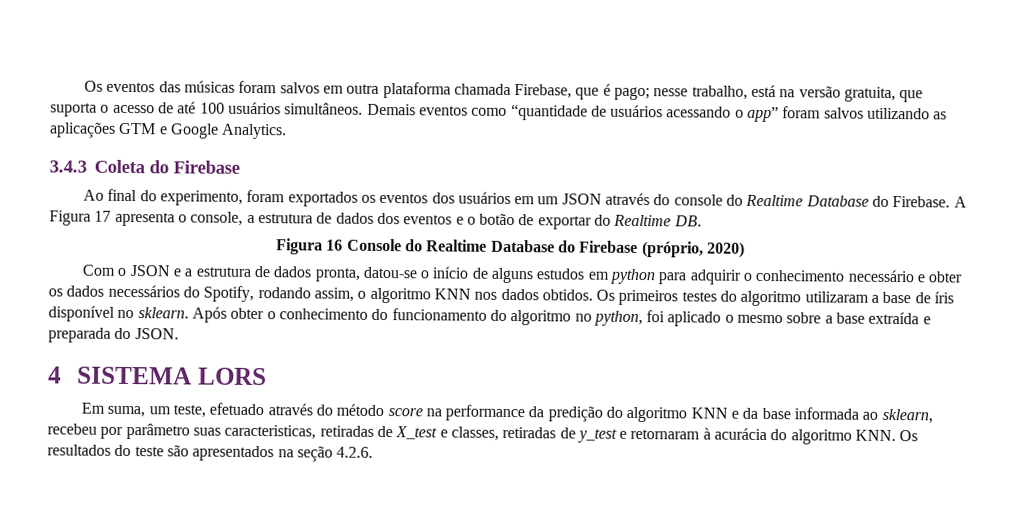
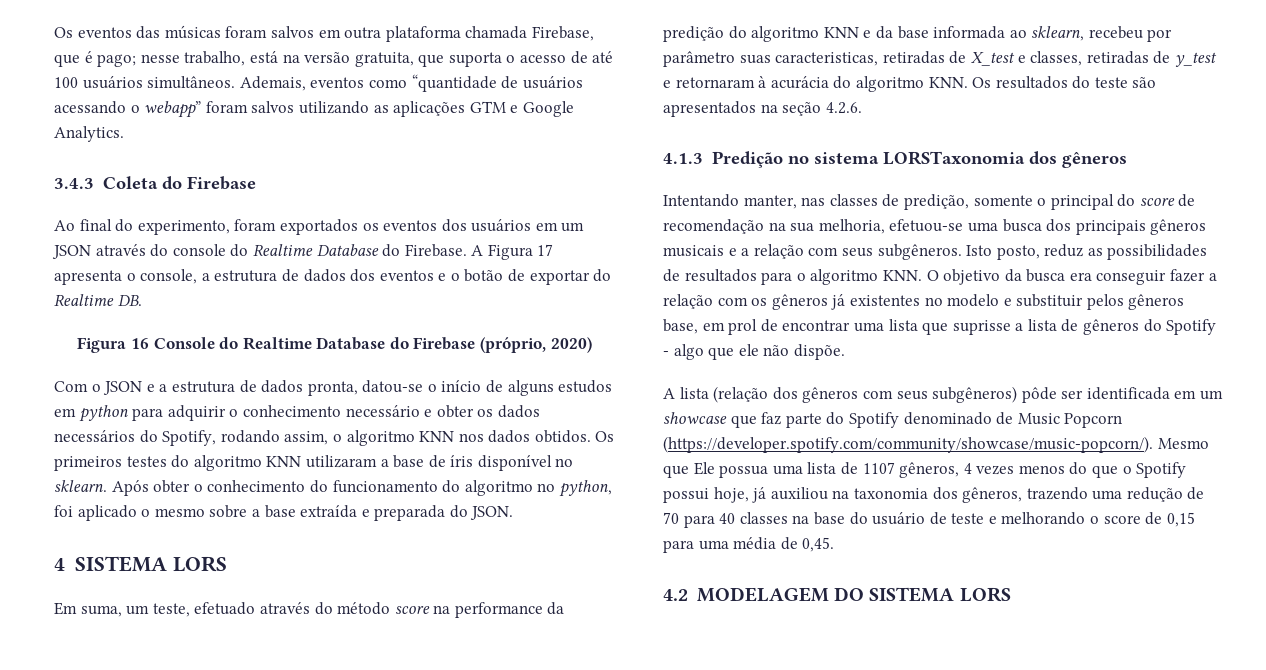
- Demais eventos como “quantidade de usuários acessando o app” foram salvos utilizando as aplicações GTM e Google Analytics.
+ Ademais, eventos como “quantidade de usuários acessando o webapp” foram salvos utilizando as aplicações GTM e Google Analytics.
- Os primeiros testes do algoritmo utilizaram a base de íris disponível no sklearn.
+ Os primeiros testes do algoritmo KNN utilizaram a base de íris disponível no sklearn.
+ 4.1.3 Predição no sistema LORSTaxonomia dos gêneros
+ Intentando manter, nas classes de predição, somente o principal do score de recomendação na sua melhoria, efetuou-se uma busca dos principais gêneros musicais e a relação com seus subgêneros. Isto posto, reduz as possibilidades de resultados para o algoritmo KNN. O objetivo da busca era conseguir fazer a relação com os gêneros já existentes no modelo e substituir pelos gêneros base, em prol de encontrar uma lista que suprisse a lista de gêneros do Spotify - algo que ele não dispõe.
+ A lista (relação dos gêneros com seus subgêneros) pôde ser identificada em um showcase que faz parte do Spotify denominado de Music Popcorn (https://developer.spotify.com/community/showcase/music-popcorn/). Mesmo que Ele possua uma lista de 1107 gêneros, 4 vezes menos do que o Spotify possui hoje, já auxiliou na taxonomia dos gêneros, trazendo uma redução de 70 para 40 classes na base do usuário de teste e melhorando o score de 0,15 para uma média de 0,45.
+ 4.2 MODELAGEM DO SISTEMA LORS

